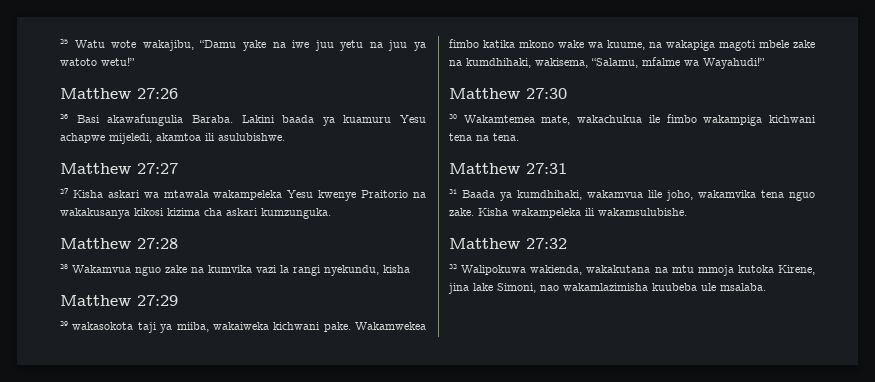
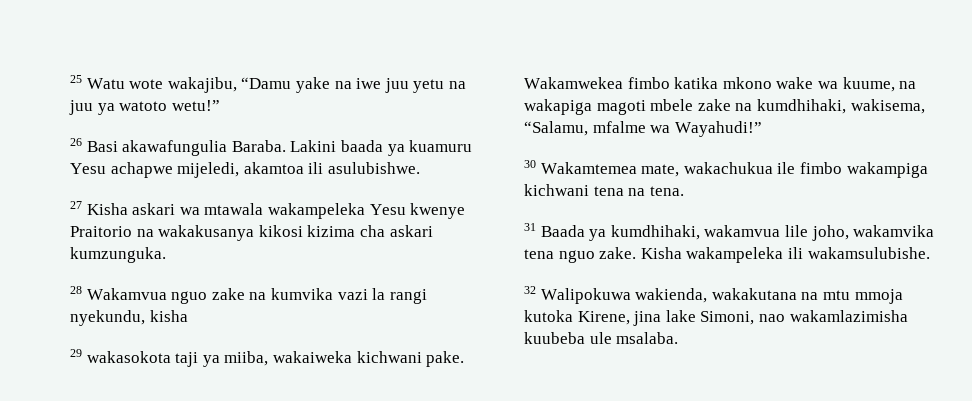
- Matthew 27:26
- Matthew 27:27
- Matthew 27:28
- Matthew 27:29
- Matthew 27:30
- Matthew 27:31
- Matthew 27:32

